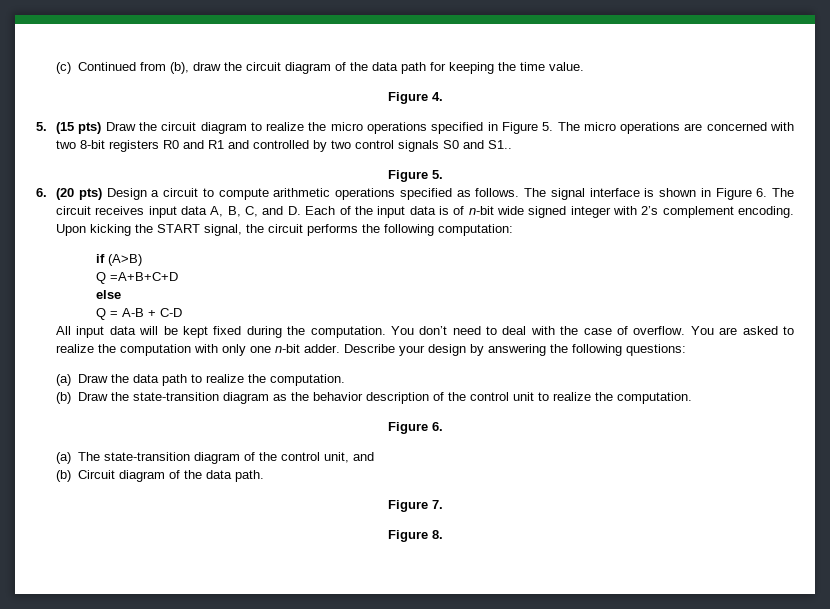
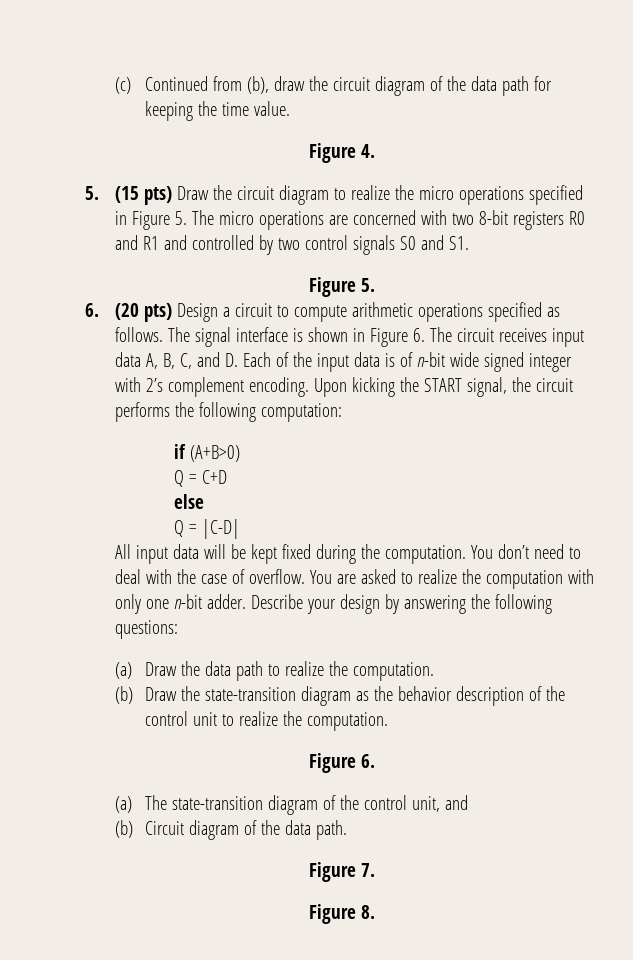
- 5. (15 pts) Draw the circuit diagram to realize the micro operations specified in Figure 5. The micro operations are concerned with two 8-bit registers R0 and R1 and controlled by two control signals S0 and S1..
+ 5. (15 pts) Draw the circuit diagram to realize the micro operations specified in Figure 5. The micro operations are concerned with two 8-bit registers R0 and R1 and controlled by two control signals S0 and S1.
- if (A>B)
- Q =A+B+C+D
+ if (A+B>0)
+ Q = C+D
- Q = A-B + C-D
+ Q = |C-D|

